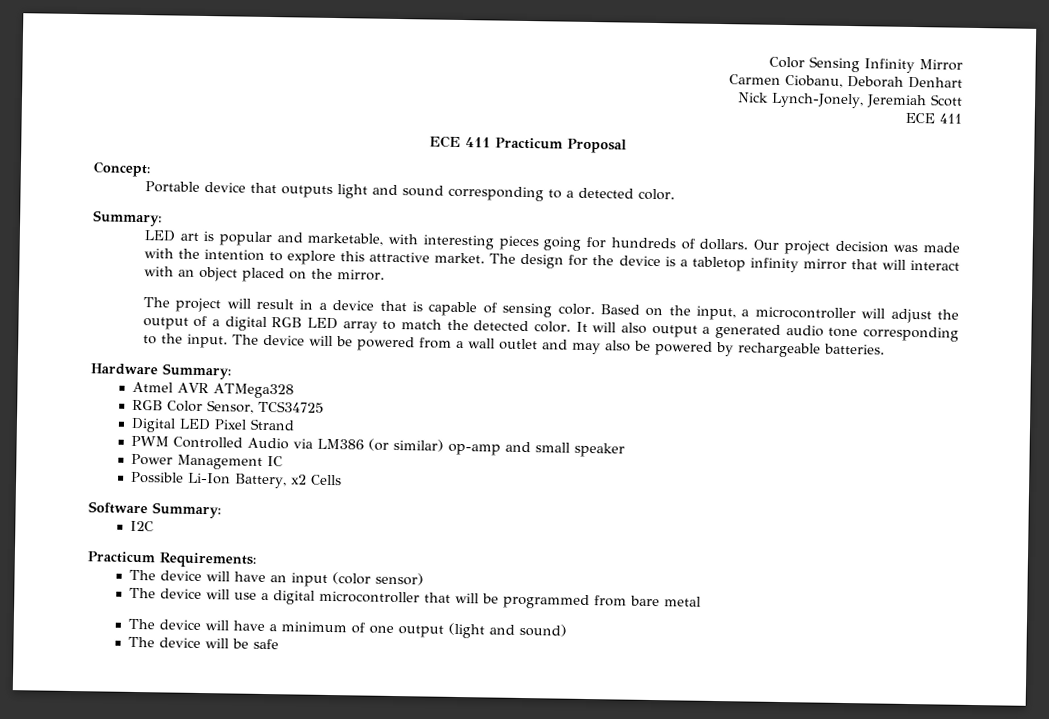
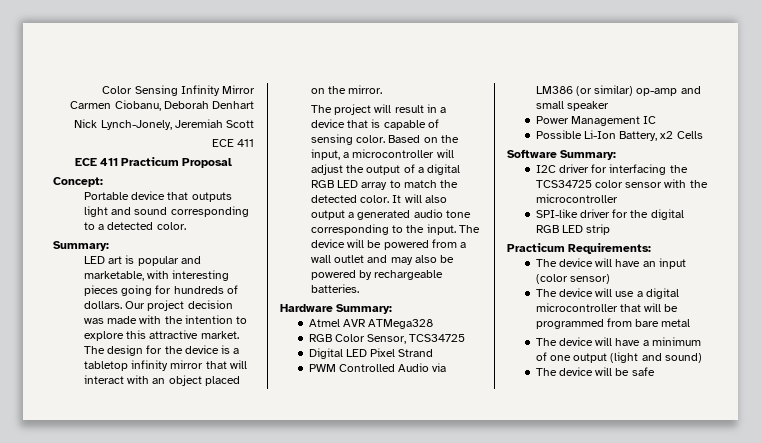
- I2C
+ I2C driver for interfacing the TCS34725 color sensor with the microcontroller
+ SPI-like driver for the digital RGB LED strip

